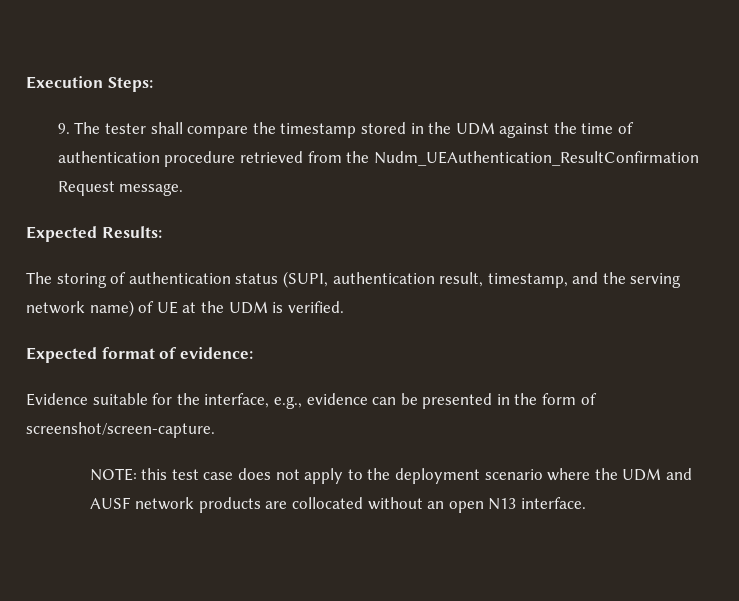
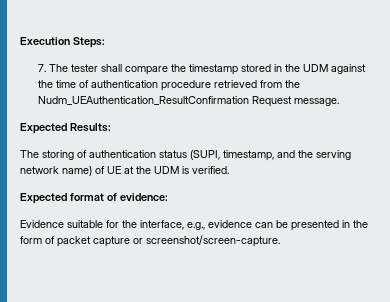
- 9. The tester shall compare the timestamp stored in the UDM against the time of authentication procedure retrieved from the Nudm_UEAuthentication_ResultConfirmation Request message.
+ 7. The tester shall compare the timestamp stored in the UDM against the time of authentication procedure retrieved from the Nudm_UEAuthentication_ResultConfirmation Request message.
- The storing of authentication status (SUPI, authentication result, timestamp, and the serving network name) of UE at the UDM is verified.
+ The storing of authentication status (SUPI, timestamp, and the serving network name) of UE at the UDM is verified.
- Evidence suitable for the interface, e.g., evidence can be presented in the form of screenshot/screen-capture.
- NOTE: this test case does not apply to the deployment scenario where the UDM and AUSF network products are collocated without an open N13 interface.
+ Evidence suitable for the interface, e.g., evidence can be presented in the form of packet capture or screenshot/screen-capture.

